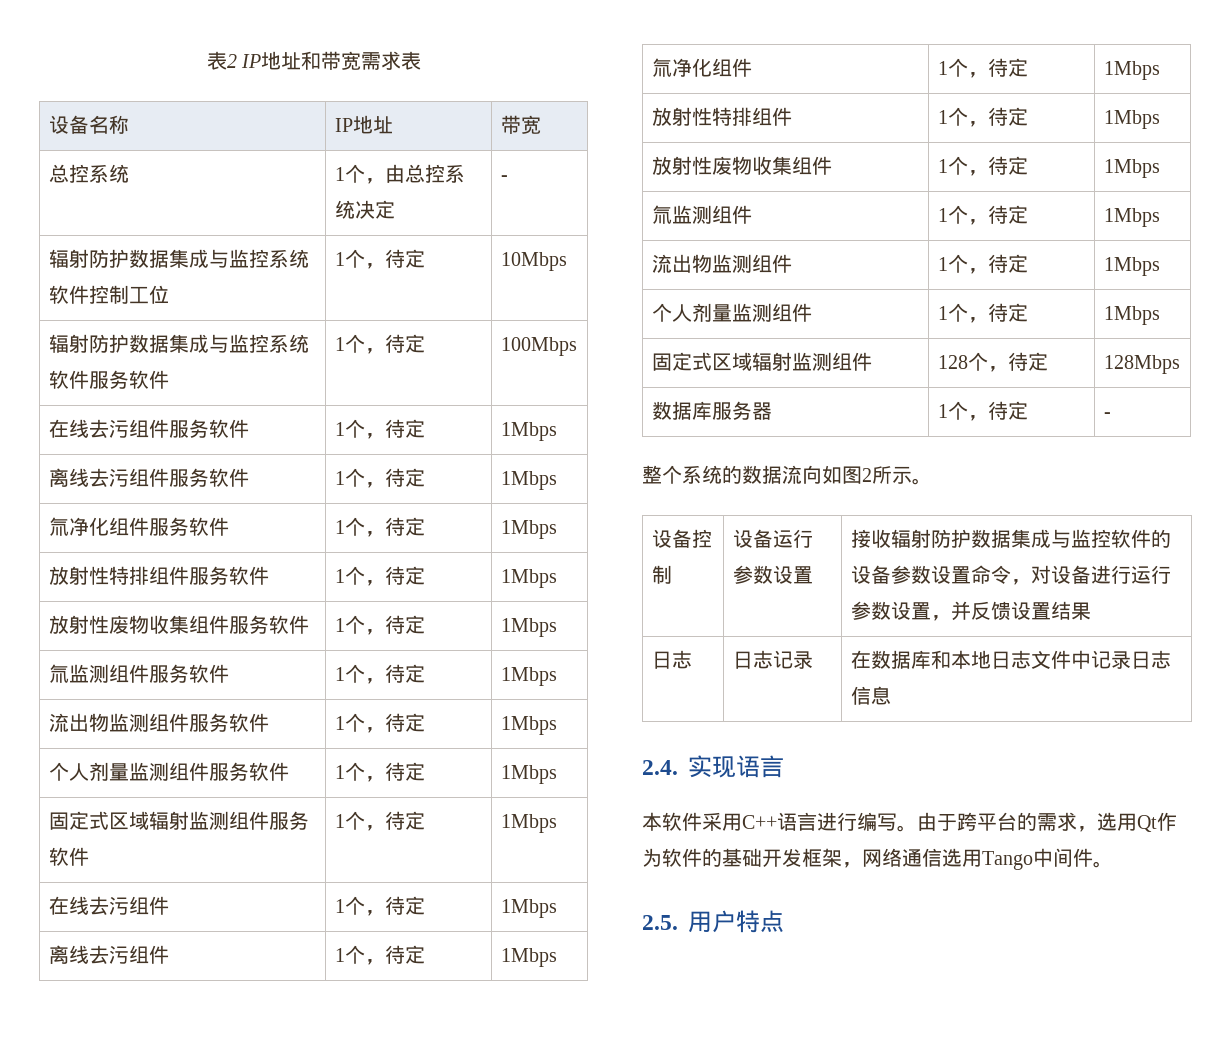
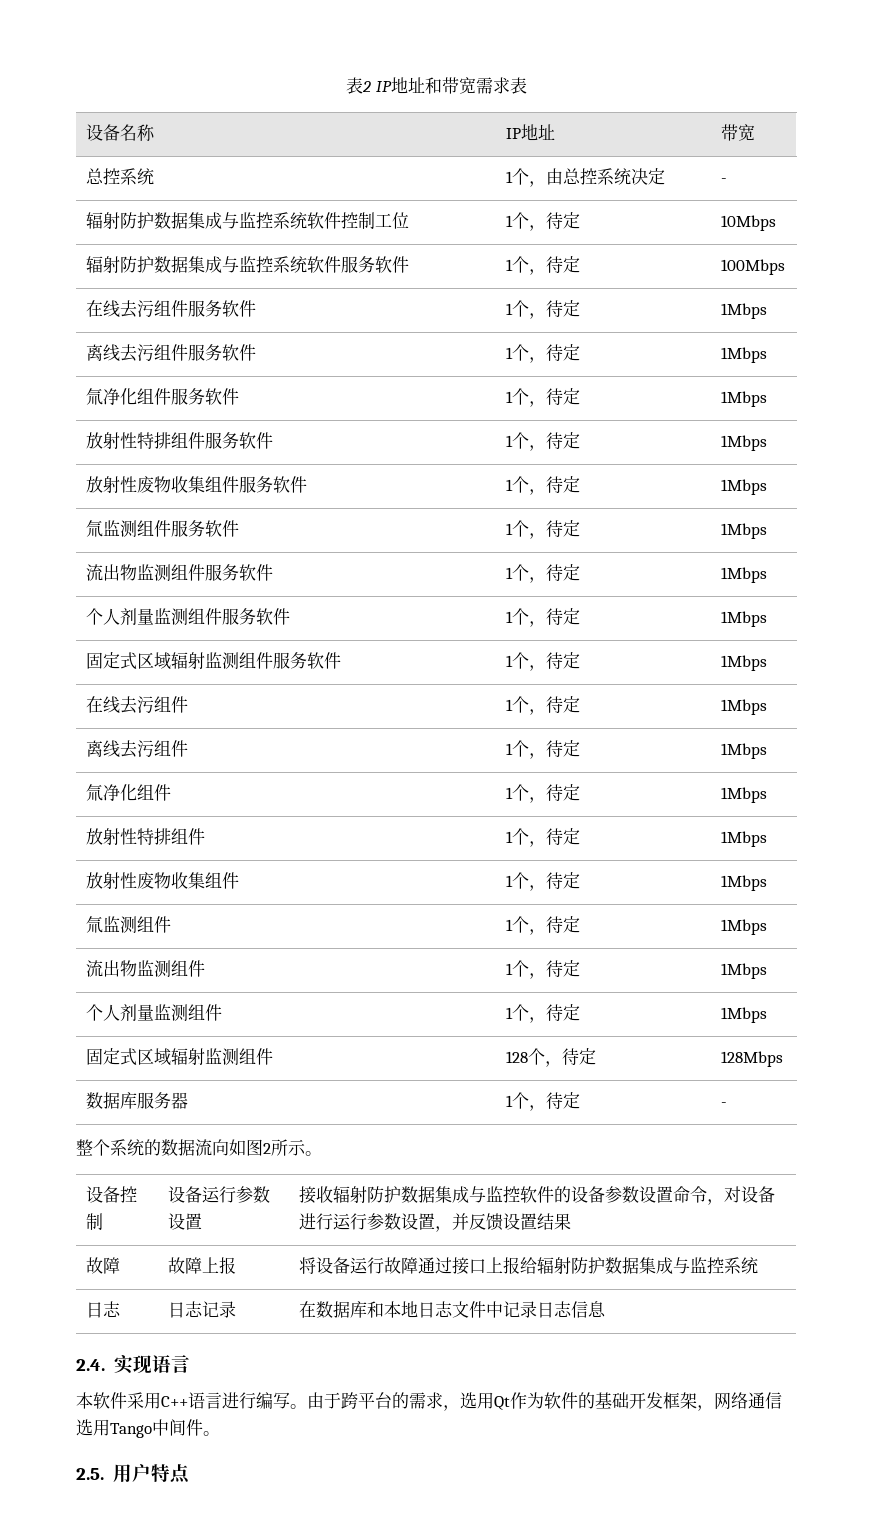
+ 故障 | 故障上报 | 将设备运行故障通过接口上报给辐射防护数据集成与监控系统

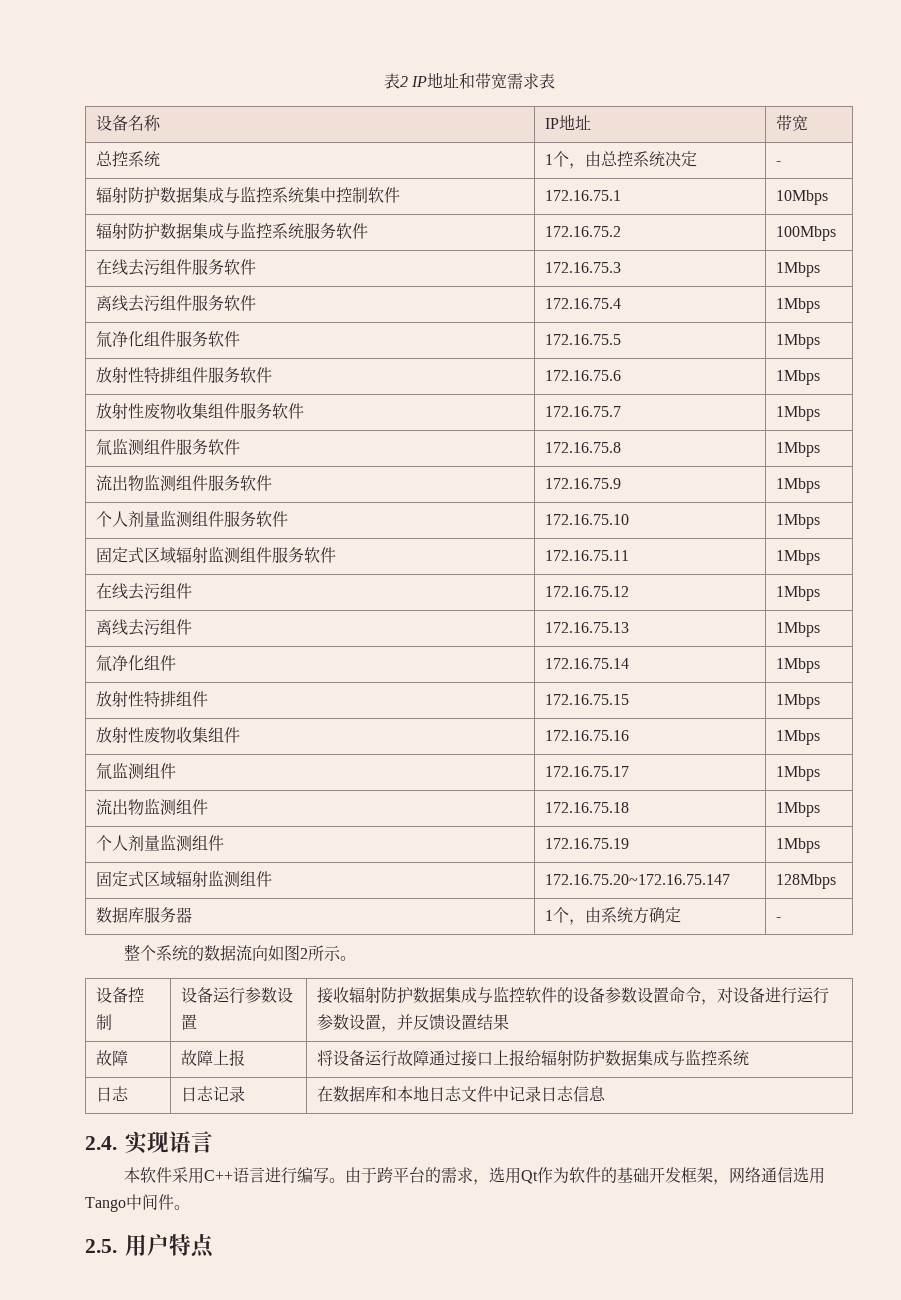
- 辐射防护数据集成与监控系统软件控制工位 | 1个，待定 | 10Mbps
+ 辐射防护数据集成与监控系统集中控制软件 | 172.16.75.1 | 10Mbps
- 辐射防护数据集成与监控系统软件服务软件 | 1个，待定 | 100Mbps
+ 辐射防护数据集成与监控系统服务软件 | 172.16.75.2 | 100Mbps
- 在线去污组件服务软件 | 1个，待定 | 1Mbps
+ 在线去污组件服务软件 | 172.16.75.3 | 1Mbps
- 离线去污组件服务软件 | 1个，待定 | 1Mbps
+ 离线去污组件服务软件 | 172.16.75.4 | 1Mbps
- 氚净化组件服务软件 | 1个，待定 | 1Mbps
+ 氚净化组件服务软件 | 172.16.75.5 | 1Mbps
- 放射性特排组件服务软件 | 1个，待定 | 1Mbps
+ 放射性特排组件服务软件 | 172.16.75.6 | 1Mbps
- 放射性废物收集组件服务软件 | 1个，待定 | 1Mbps
+ 放射性废物收集组件服务软件 | 172.16.75.7 | 1Mbps
- 氚监测组件服务软件 | 1个，待定 | 1Mbps
+ 氚监测组件服务软件 | 172.16.75.8 | 1Mbps
- 流出物监测组件服务软件 | 1个，待定 | 1Mbps
+ 流出物监测组件服务软件 | 172.16.75.9 | 1Mbps
- 个人剂量监测组件服务软件 | 1个，待定 | 1Mbps
+ 个人剂量监测组件服务软件 | 172.16.75.10 | 1Mbps
- 固定式区域辐射监测组件服务软件 | 1个，待定 | 1Mbps
+ 固定式区域辐射监测组件服务软件 | 172.16.75.11 | 1Mbps
- 在线去污组件 | 1个，待定 | 1Mbps
+ 在线去污组件 | 172.16.75.12 | 1Mbps
- 离线去污组件 | 1个，待定 | 1Mbps
+ 离线去污组件 | 172.16.75.13 | 1Mbps
- 氚净化组件 | 1个，待定 | 1Mbps
+ 氚净化组件 | 172.16.75.14 | 1Mbps
- 放射性特排组件 | 1个，待定 | 1Mbps
+ 放射性特排组件 | 172.16.75.15 | 1Mbps
- 放射性废物收集组件 | 1个，待定 | 1Mbps
+ 放射性废物收集组件 | 172.16.75.16 | 1Mbps
- 氚监测组件 | 1个，待定 | 1Mbps
+ 氚监测组件 | 172.16.75.17 | 1Mbps
- 流出物监测组件 | 1个，待定 | 1Mbps
+ 流出物监测组件 | 172.16.75.18 | 1Mbps
- 个人剂量监测组件 | 1个，待定 | 1Mbps
+ 个人剂量监测组件 | 172.16.75.19 | 1Mbps
- 固定式区域辐射监测组件 | 128个，待定 | 128Mbps
+ 固定式区域辐射监测组件 | 172.16.75.20~172.16.75.147 | 128Mbps
- 数据库服务器 | 1个，待定 | -
+ 数据库服务器 | 1个，由系统方确定 | -

